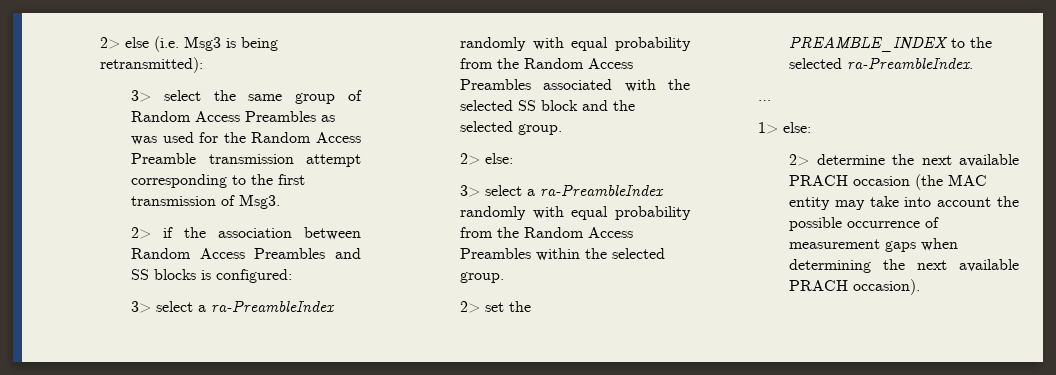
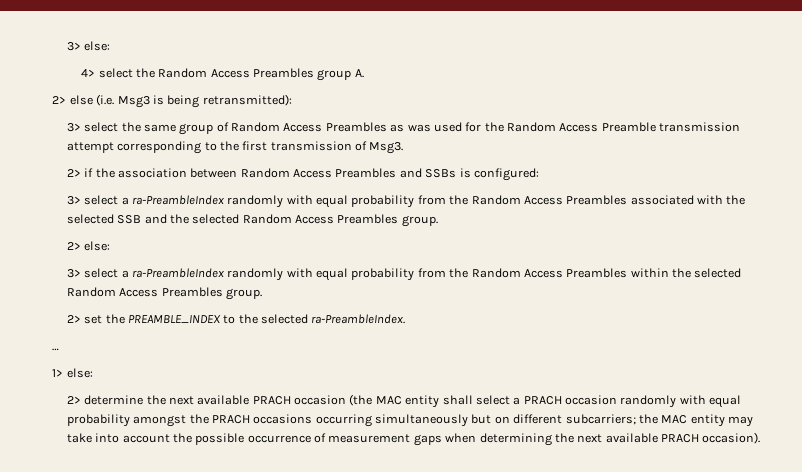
+ 3> else:
+ 4> select the Random Access Preambles group A.
- 2> if the association between Random Access Preambles and SS blocks is configured:
+ 2> if the association between Random Access Preambles and SSBs is configured:
- 3> select a ra-PreambleIndex randomly with equal probability from the Random Access Preambles associated with the selected SS block and the selected group.
+ 3> select a ra-PreambleIndex randomly with equal probability from the Random Access Preambles associated with the selected SSB and the selected Random Access Preambles group.
- 3> select a ra-PreambleIndex randomly with equal probability from the Random Access Preambles within the selected group.
+ 3> select a ra-PreambleIndex randomly with equal probability from the Random Access Preambles within the selected Random Access Preambles group.
- 2> determine the next available PRACH occasion (the MAC entity may take into account the possible occurrence of measurement gaps when determining the next available PRACH occasion).
+ 2> determine the next available PRACH occasion (the MAC entity shall select a PRACH occasion randomly with equal probability amongst the PRACH occasions occurring simultaneously but on different subcarriers; the MAC entity may take into account the possible occurrence of measurement gaps when determining the next available PRACH occasion).

